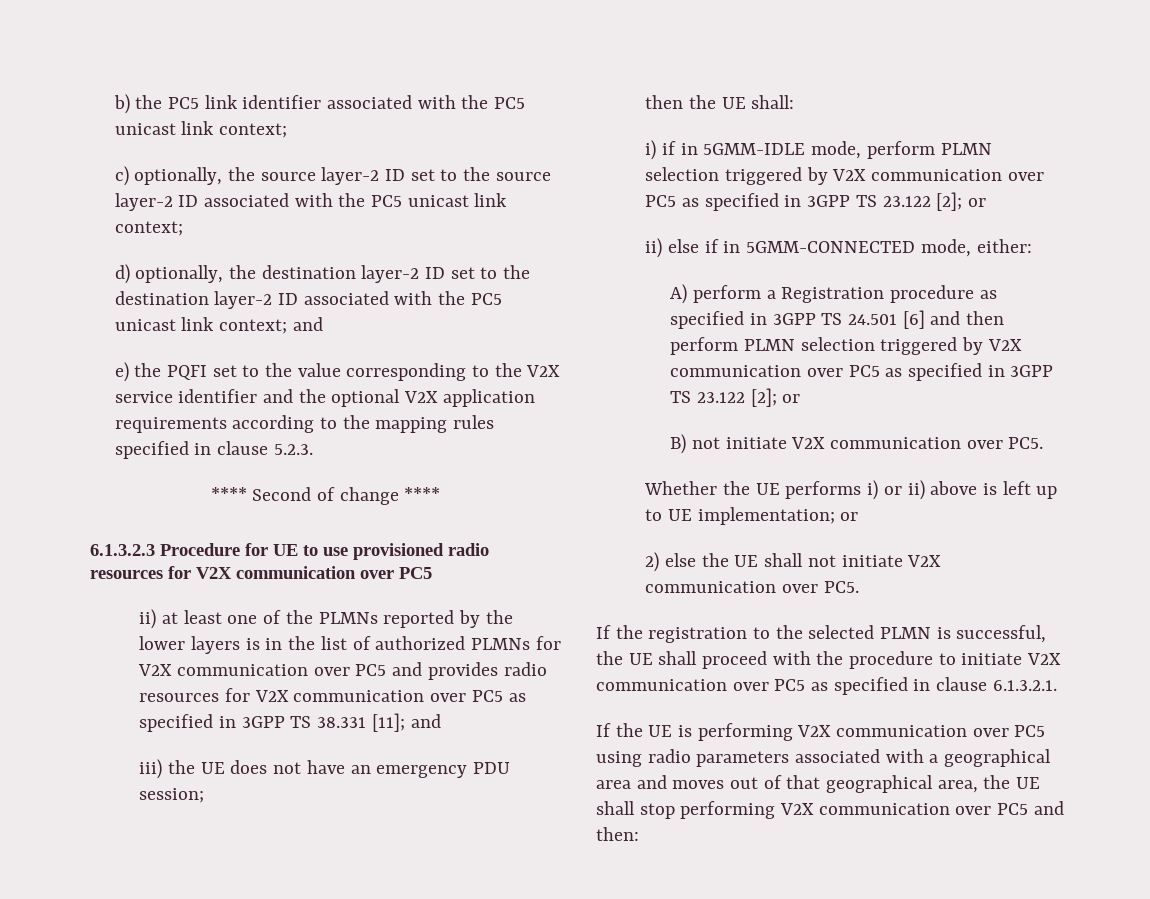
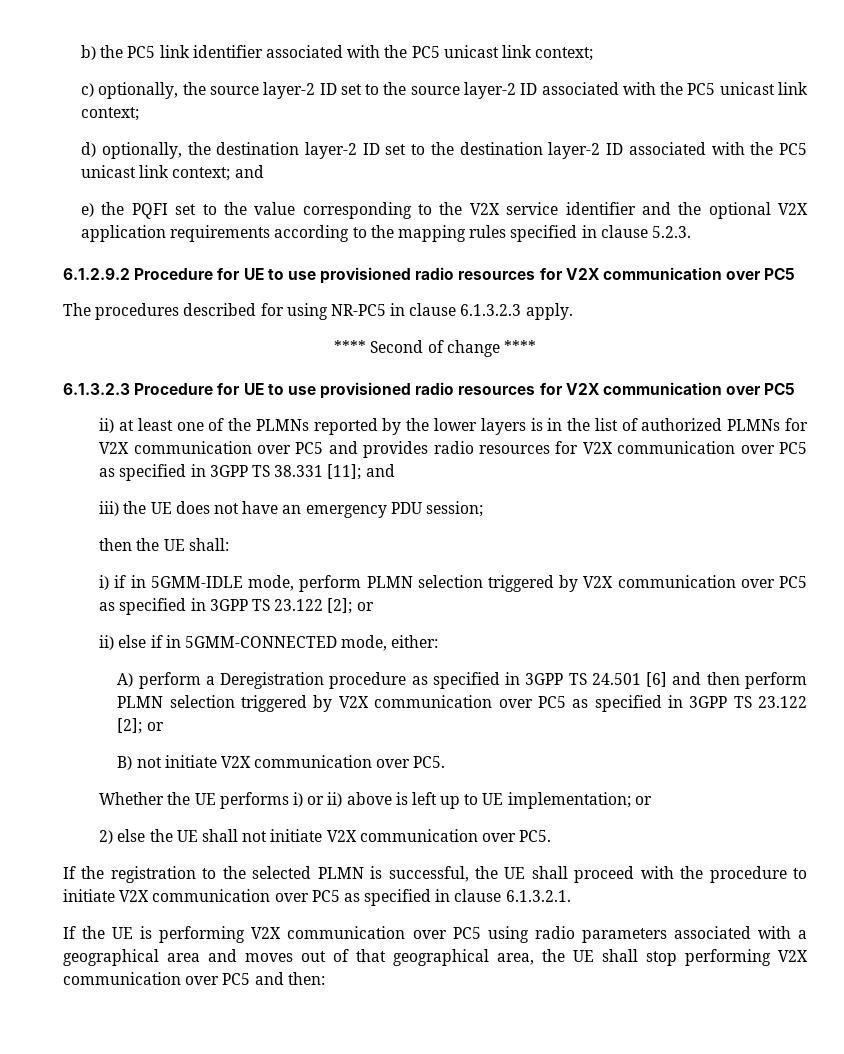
+ 6.1.2.9.2 Procedure for UE to use provisioned radio resources for V2X communication over PC5
+ The procedures described for using NR-PC5 in clause 6.1.3.2.3 apply.
- A) perform a Registration procedure as specified in 3GPP TS 24.501 [6] and then perform PLMN selection triggered by V2X communication over PC5 as specified in 3GPP TS 23.122 [2]; or
+ A) perform a Deregistration procedure as specified in 3GPP TS 24.501 [6] and then perform PLMN selection triggered by V2X communication over PC5 as specified in 3GPP TS 23.122 [2]; or

